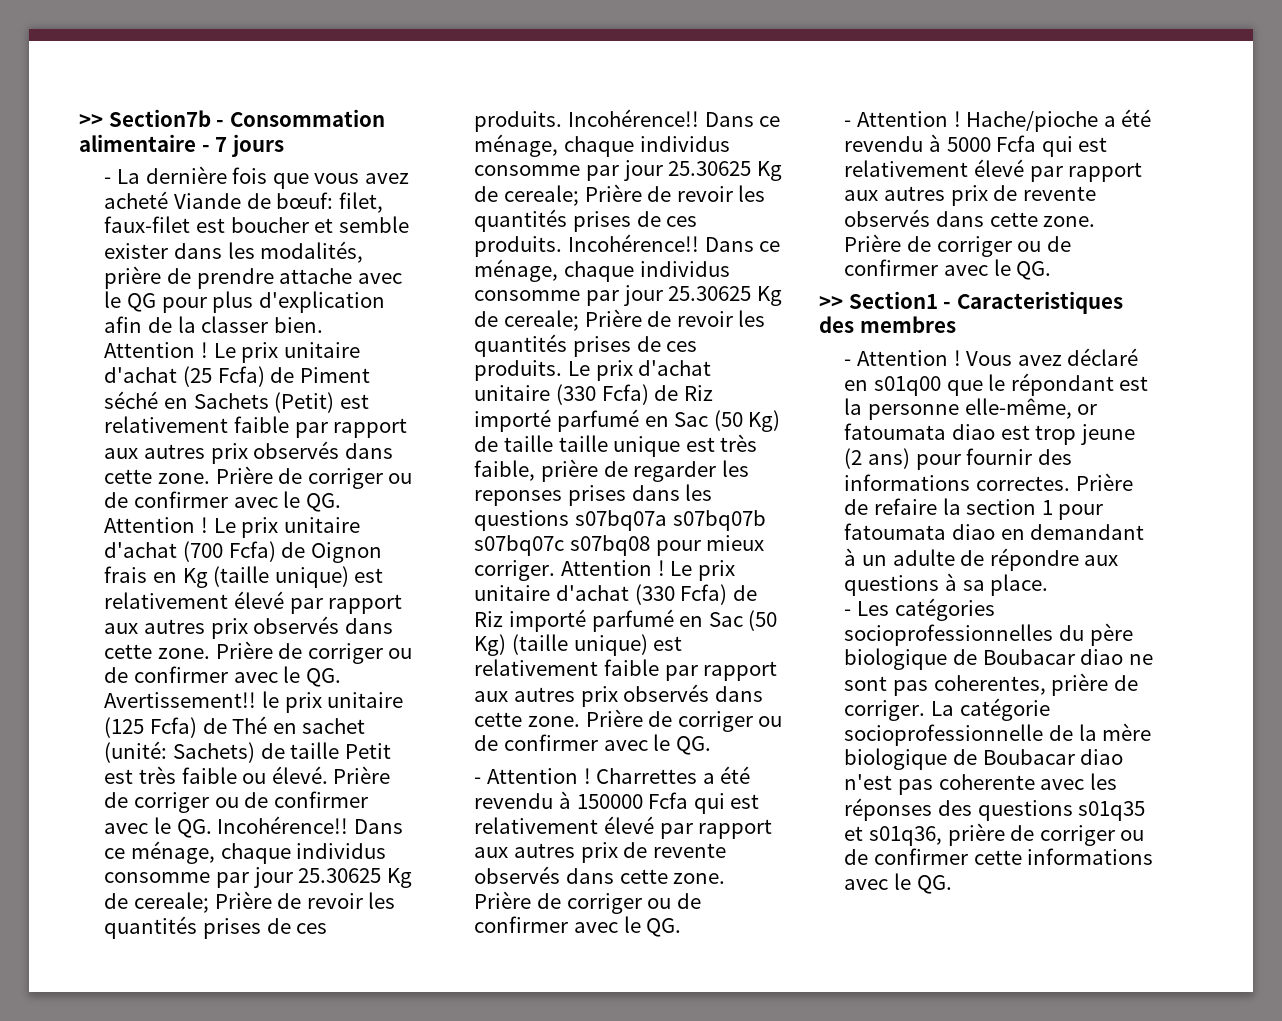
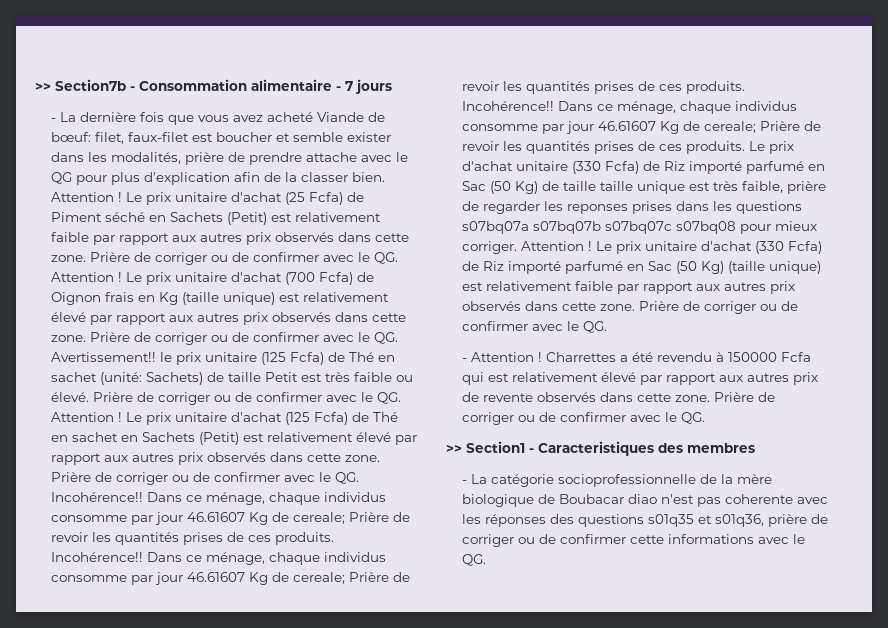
- Prière de corriger ou de confirmer avec le QG. Incohérence!! Dans ce ménage, chaque individus consomme par jour 25.30625 Kg de cereale; Prière de revoir les quantités prises de ces produits. Incohérence!! Dans ce ménage, chaque individus consomme par jour 25.30625 Kg de cereale; Prière de revoir les quantités prises de ces produits. Incohérence!! Dans ce ménage, chaque individus consomme par jour 25.30625 Kg de cereale; Prière de revoir les quantités prises de ces produits.
+ Prière de corriger ou de confirmer avec le QG. Attention ! Le prix unitaire d'achat (125 Fcfa) de Thé en sachet en Sachets (Petit) est relativement élevé par rapport aux autres prix observés dans cette zone. Prière de corriger ou de confirmer avec le QG. Incohérence!! Dans ce ménage, chaque individus consomme par jour 46.61607 Kg de cereale; Prière de revoir les quantités prises de ces produits. Incohérence!! Dans ce ménage, chaque individus consomme par jour 46.61607 Kg de cereale; Prière de revoir les quantités prises de ces produits. Incohérence!! Dans ce ménage, chaque individus consomme par jour 46.61607 Kg de cereale; Prière de revoir les quantités prises de ces produits.
- - Attention ! Hache/pioche a été revendu à 5000 Fcfa qui est relativement élevé par rapport aux autres prix de revente observés dans cette zone. Prière de corriger ou de confirmer avec le QG.
- - Attention ! Vous avez déclaré en s01q00 que le répondant est la personne elle-même, or fatoumata diao est trop jeune (2 ans) pour fournir des informations correctes. Prière de refaire la section 1 pour fatoumata diao en demandant à un adulte de répondre aux questions à sa place.
- - Les catégories socioprofessionnelles du père biologique de Boubacar diao ne sont pas coherentes, prière de corriger. La catégorie socioprofessionnelle de la mère biologique de Boubacar diao n'est pas coherente avec les réponses des questions s01q35 et s01q36, prière de corriger ou de confirmer cette informations avec le QG.
+ - La catégorie socioprofessionnelle de la mère biologique de Boubacar diao n'est pas coherente avec les réponses des questions s01q35 et s01q36, prière de corriger ou de confirmer cette informations avec le QG.

